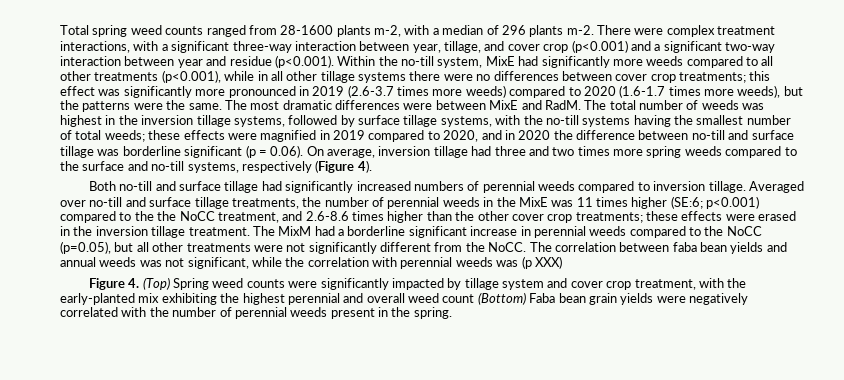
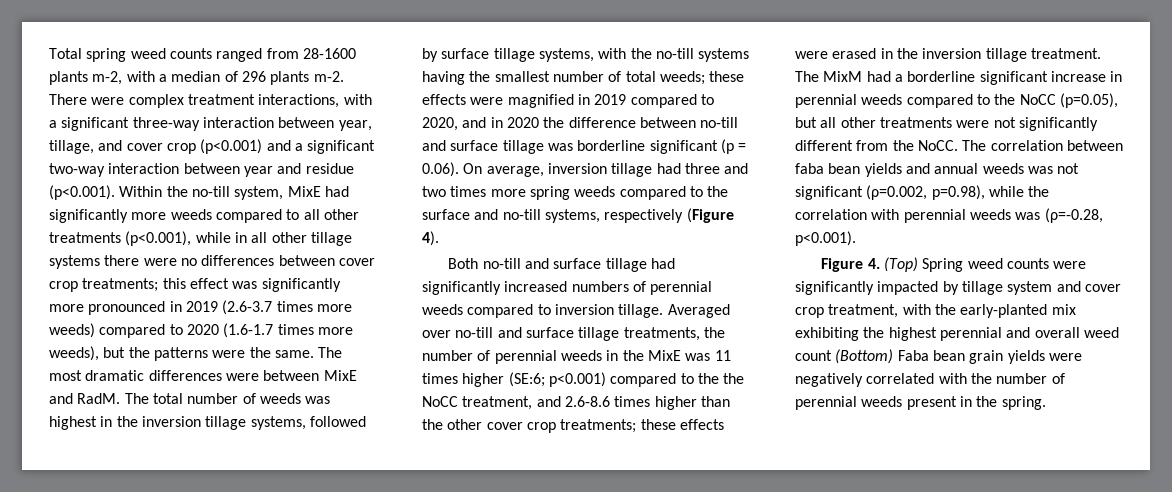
- The correlation between faba bean yields and annual weeds was not significant, while the correlation with perennial weeds was (p XXX)
+ The correlation between faba bean yields and annual weeds was not significant (ρ=0.002, p=0.98), while the correlation with perennial weeds was (ρ=-0.28, p<0.001).

